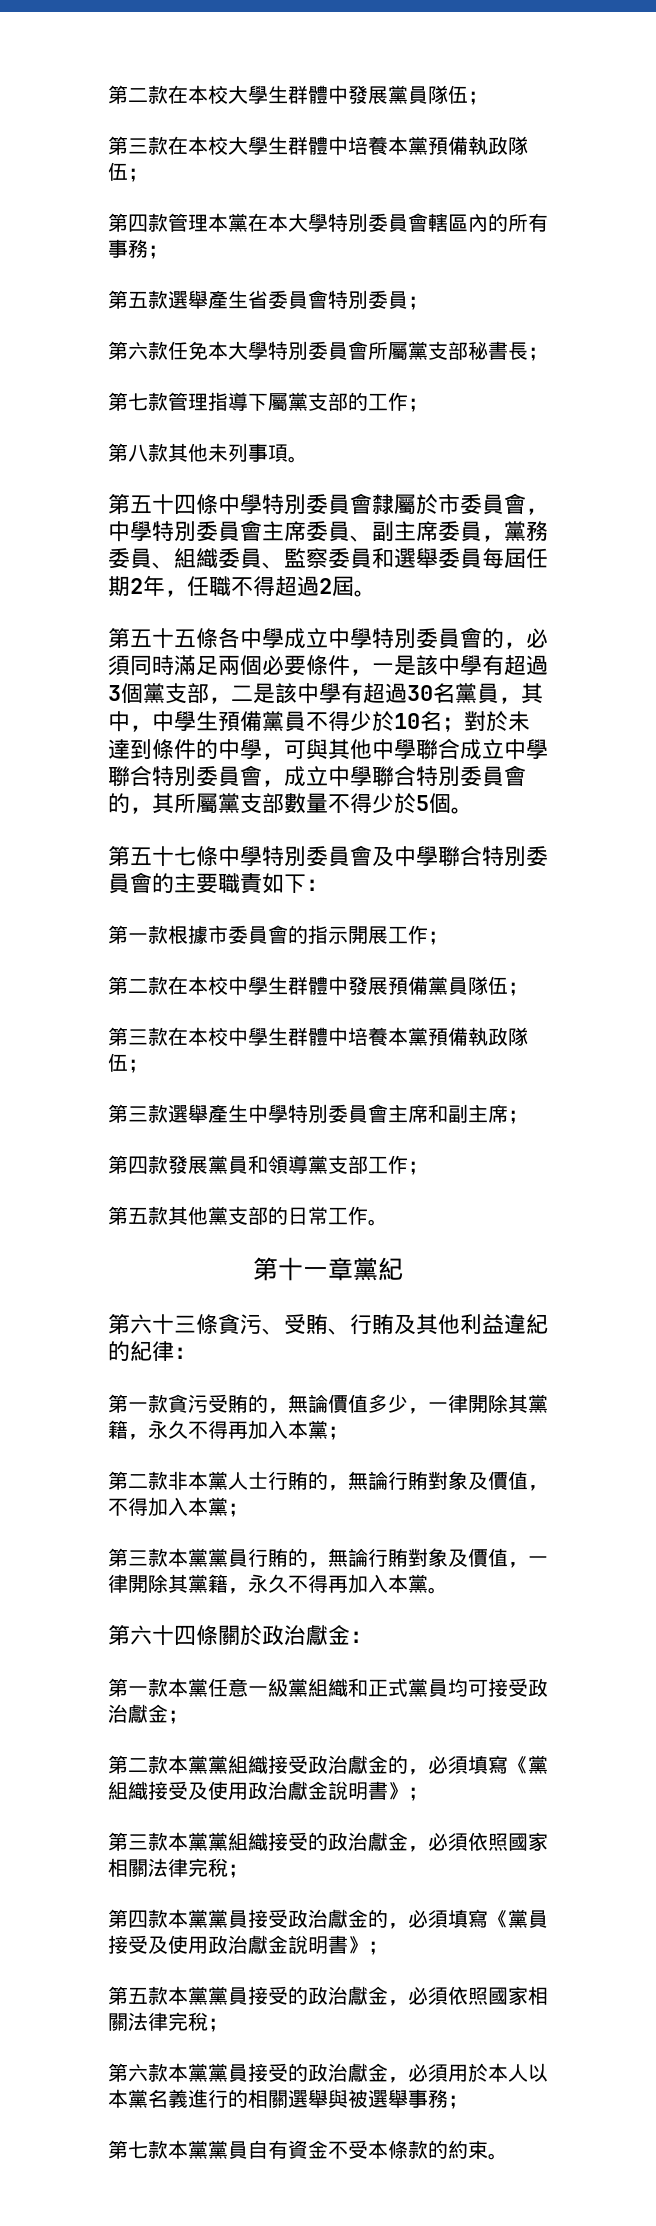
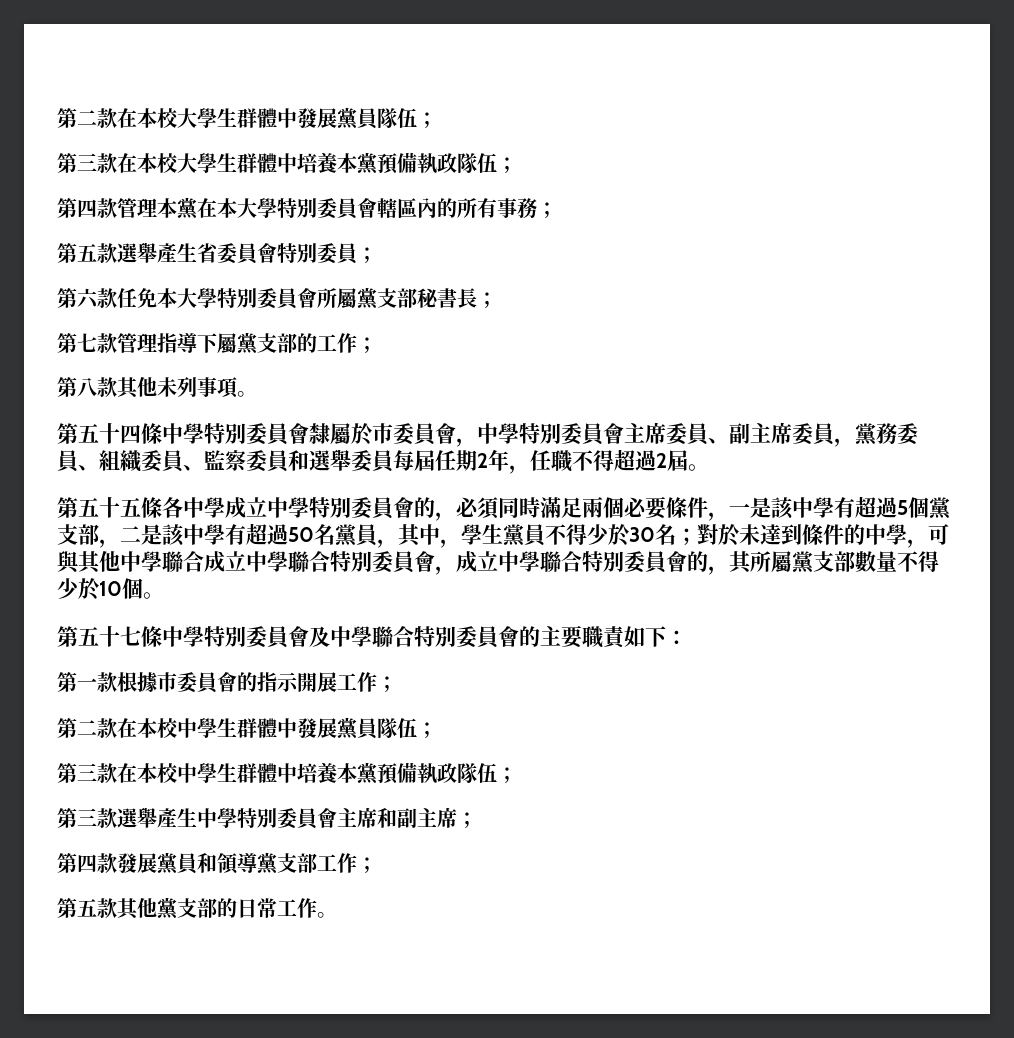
- 第五十五條各中學成立中學特別委員會的，必須同時滿足兩個必要條件，一是該中學有超過3個黨支部，二是該中學有超過30名黨員，其中，中學生預備黨員不得少於10名；
+ 第五十五條各中學成立中學特別委員會的，必須同時滿足兩個必要條件，一是該中學有超過5個黨支部，二是該中學有超過50名黨員，其中，學生黨員不得少於30名；
- 對於未達到條件的中學，可與其他中學聯合成立中學聯合特別委員會，成立中學聯合特別委員會的，其所屬黨支部數量不得少於5個。
+ 對於未達到條件的中學，可與其他中學聯合成立中學聯合特別委員會，成立中學聯合特別委員會的，其所屬黨支部數量不得少於10個。
- 第二款在本校中學生群體中發展預備黨員隊伍；
+ 第二款在本校中學生群體中發展黨員隊伍；
- 第十一章黨紀
- 第六十三條貪污、受賄、行賄及其他利益違紀的紀律：
- 第一款貪污受賄的，無論價值多少，一律開除其黨籍，永久不得再加入本黨；
- 第二款非本黨人士行賄的，無論行賄對象及價值，不得加入本黨；
- 第三款本黨黨員行賄的，無論行賄對象及價值，一律開除其黨籍，永久不得再加入本黨。
- 第六十四條關於政治獻金：
- 第一款本黨任意一級黨組織和正式黨員均可接受政治獻金；
- 第二款本黨黨組織接受政治獻金的，必須填寫《黨組織接受及使用政治獻金說明書》；
- 第三款本黨黨組織接受的政治獻金，必須依照國家相關法律完稅；
- 第四款本黨黨員接受政治獻金的，必須填寫《黨員接受及使用政治獻金說明書》；
- 第五款本黨黨員接受的政治獻金，必須依照國家相關法律完稅；
- 第六款本黨黨員接受的政治獻金，必須用於本人以本黨名義進行的相關選舉與被選舉事務；
- 第七款本黨黨員自有資金不受本條款的約束。

